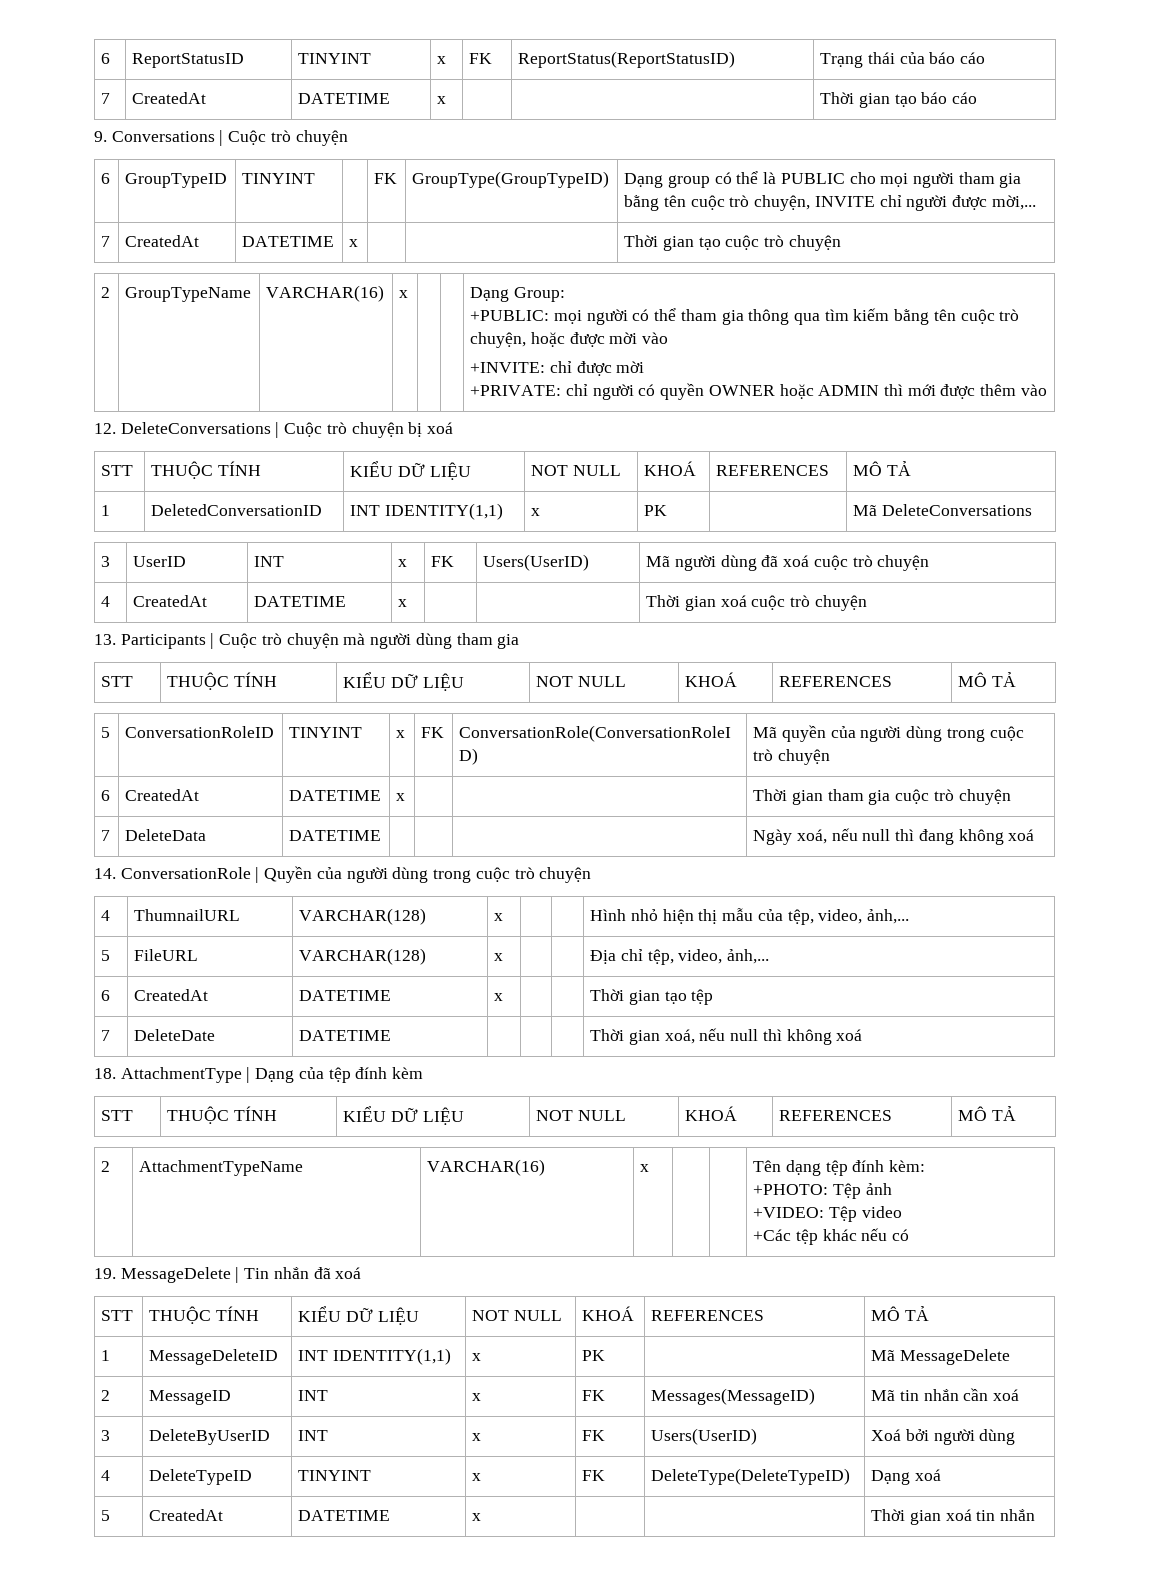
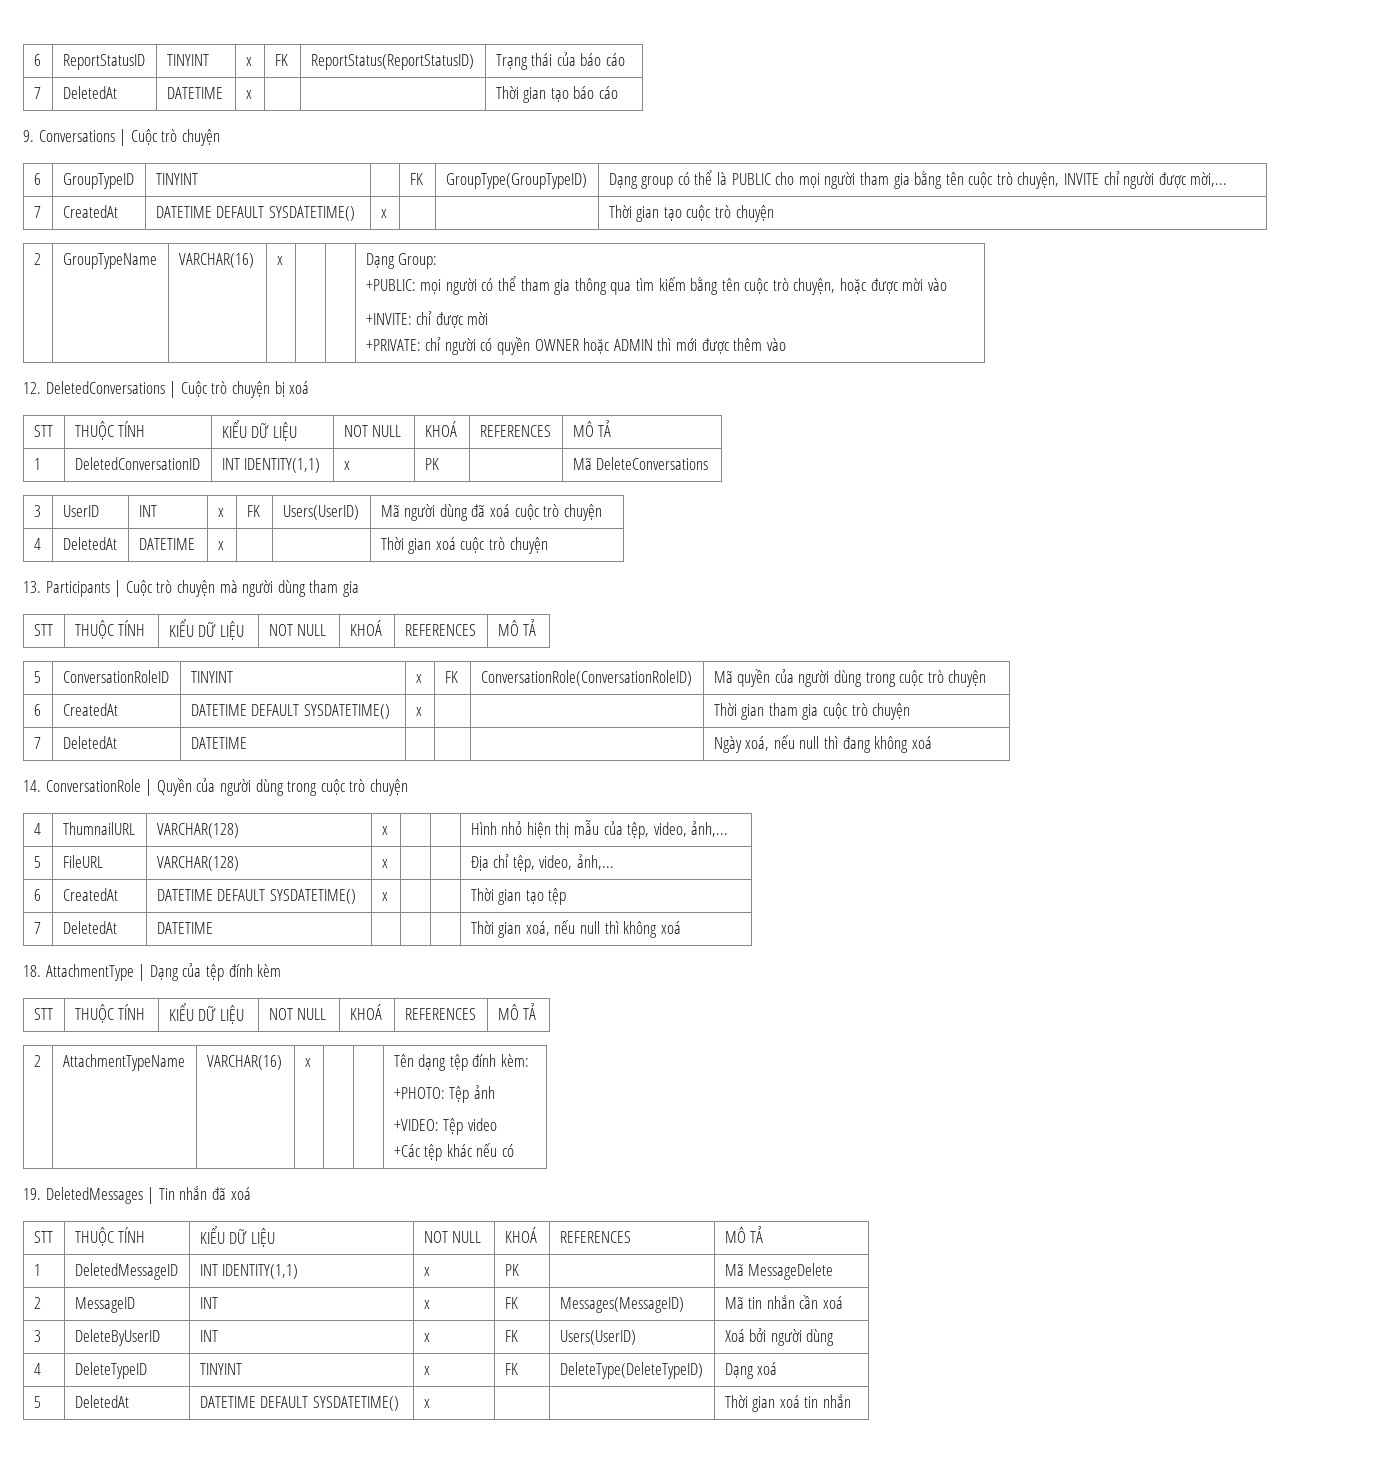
- 7 | CreatedAt | DATETIME | x | | | Thời gian tạo báo cáo
+ 7 | DeletedAt | DATETIME | x | | | Thời gian tạo báo cáo
- 7 | CreatedAt | DATETIME | x | | | Thời gian tạo cuộc trò chuyện
+ 7 | CreatedAt | DATETIME DEFAULT SYSDATETIME() | x | | | Thời gian tạo cuộc trò chuyện
- 12. DeleteConversations | Cuộc trò chuyện bị xoá
+ 12. DeletedConversations | Cuộc trò chuyện bị xoá
- 4 | CreatedAt | DATETIME | x | | | Thời gian xoá cuộc trò chuyện
+ 4 | DeletedAt | DATETIME | x | | | Thời gian xoá cuộc trò chuyện
- 6 | CreatedAt | DATETIME | x | | | Thời gian tham gia cuộc trò chuyện
+ 6 | CreatedAt | DATETIME DEFAULT SYSDATETIME() | x | | | Thời gian tham gia cuộc trò chuyện
- 7 | DeleteData | DATETIME | | | | Ngày xoá, nếu null thì đang không xoá
+ 7 | DeletedAt | DATETIME | | | | Ngày xoá, nếu null thì đang không xoá
- 6 | CreatedAt | DATETIME | x | | | Thời gian tạo tệp
+ 6 | CreatedAt | DATETIME DEFAULT SYSDATETIME() | x | | | Thời gian tạo tệp
- 7 | DeleteDate | DATETIME | | | | Thời gian xoá, nếu null thì không xoá
+ 7 | DeletedAt | DATETIME | | | | Thời gian xoá, nếu null thì không xoá
- 19. MessageDelete | Tin nhắn đã xoá
+ 19. DeletedMessages | Tin nhắn đã xoá
- 1 | MessageDeleteID | INT IDENTITY(1,1) | x | PK | | Mã MessageDelete
+ 1 | DeletedMessageID | INT IDENTITY(1,1) | x | PK | | Mã MessageDelete
- 5 | CreatedAt | DATETIME | x | | | Thời gian xoá tin nhắn
+ 5 | DeletedAt | DATETIME DEFAULT SYSDATETIME() | x | | | Thời gian xoá tin nhắn

